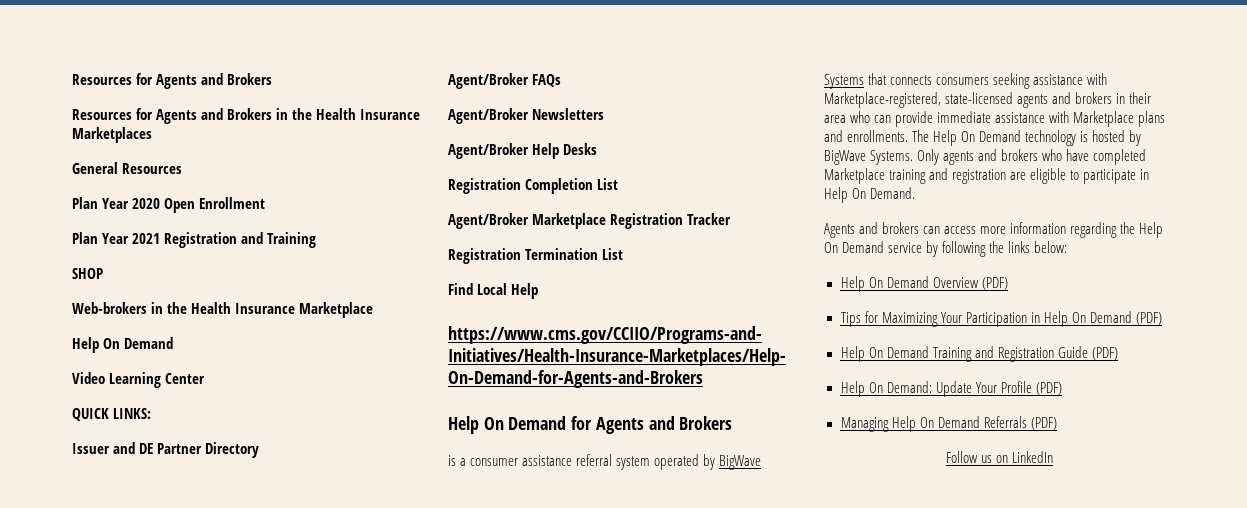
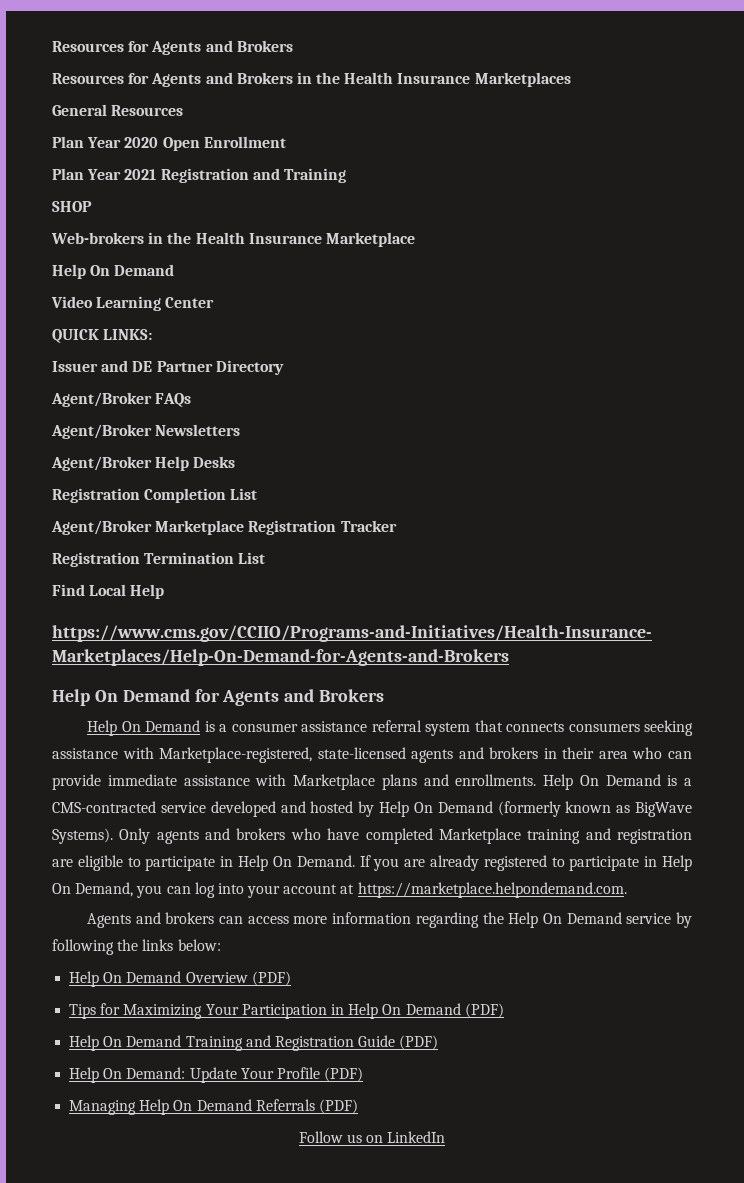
- is a consumer assistance referral system operated by BigWave Systems that connects consumers seeking assistance with Marketplace-registered, state-licensed agents and brokers in their area who can provide immediate assistance with Marketplace plans and enrollments.
+ Help On Demand is a consumer assistance referral system that connects consumers seeking assistance with Marketplace-registered, state-licensed agents and brokers in their area who can provide immediate assistance with Marketplace plans and enrollments.
- The Help On Demand technology is hosted by BigWave Systems.
+ Help On Demand is a CMS-contracted service developed and hosted by Help On Demand (formerly known as BigWave Systems).
+ If you are already registered to participate in Help On Demand, you can log into your account at https://marketplace.helpondemand.com.

